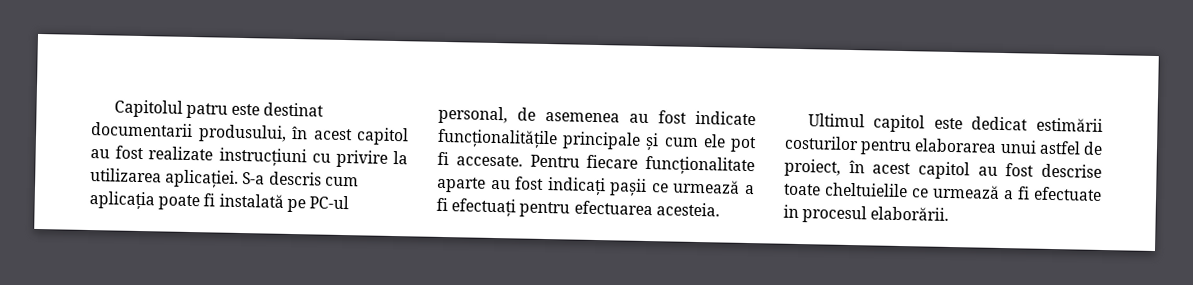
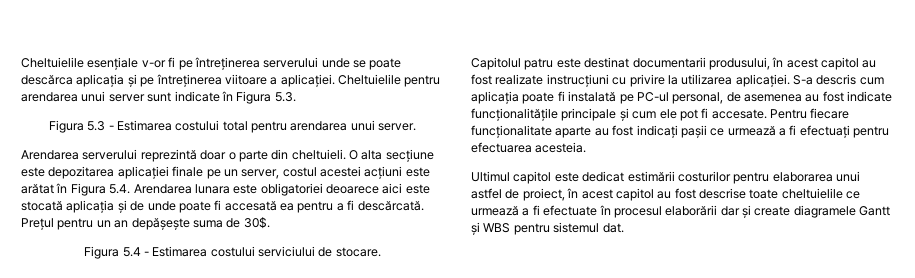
+ Cheltuielile esențiale v-or fi pe întreținerea serverului unde se poate descărca aplicația și pe întreținerea viitoare a aplicației. Cheltuielile pentru arendarea unui server sunt indicate în Figura 5.3.
+ Figura 5.3 - Estimarea costului total pentru arendarea unui server.
+ Arendarea serverului reprezintă doar o parte din cheltuieli. O alta secțiune este depozitarea aplicației finale pe un server, costul acestei acțiuni este arătat în Figura 5.4. Arendarea lunara este obligatoriei deoarece aici este stocată aplicația și de unde poate fi accesată ea pentru a fi descărcată. Prețul pentru un an depășește suma de 30$.
+ Figura 5.4 - Estimarea costului serviciului de stocare.
- Ultimul capitol este dedicat estimării costurilor pentru elaborarea unui astfel de proiect, în acest capitol au fost descrise toate cheltuielile ce urmează a fi efectuate in procesul elaborării.
+ Ultimul capitol este dedicat estimării costurilor pentru elaborarea unui astfel de proiect, în acest capitol au fost descrise toate cheltuielile ce urmează a fi efectuate în procesul elaborării dar și create diagramele Gantt și WBS pentru sistemul dat.

